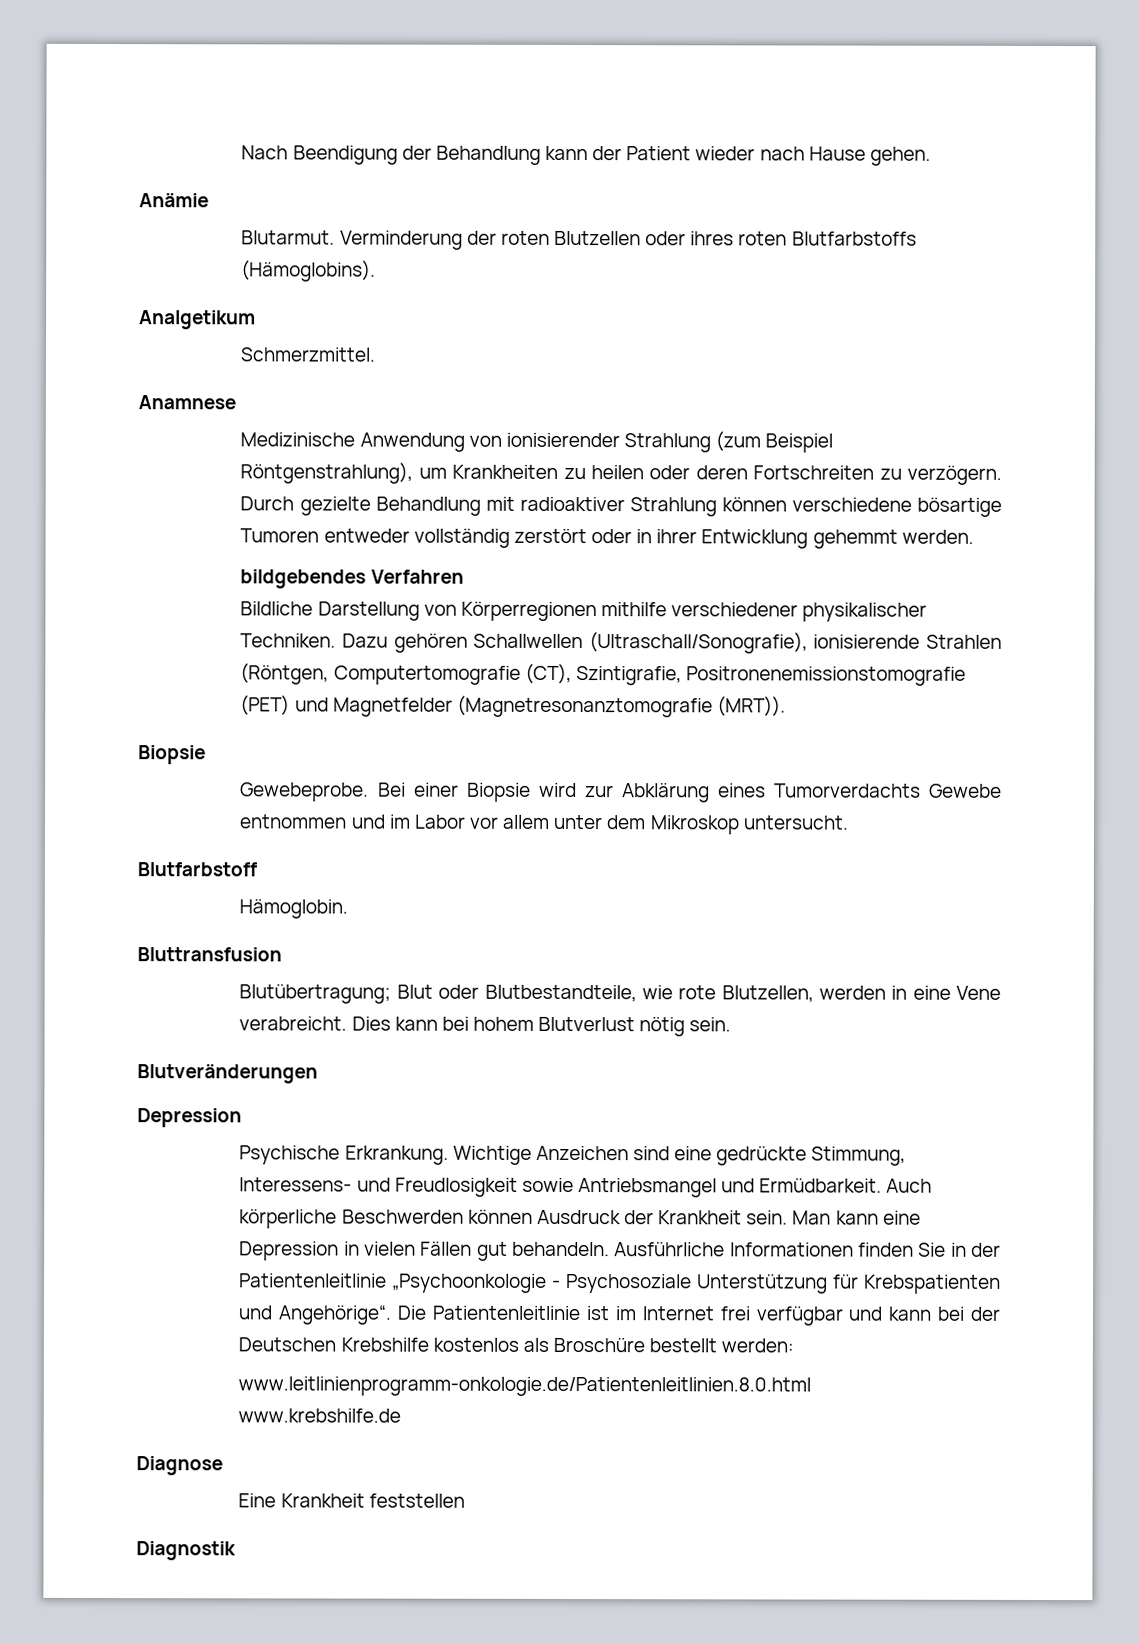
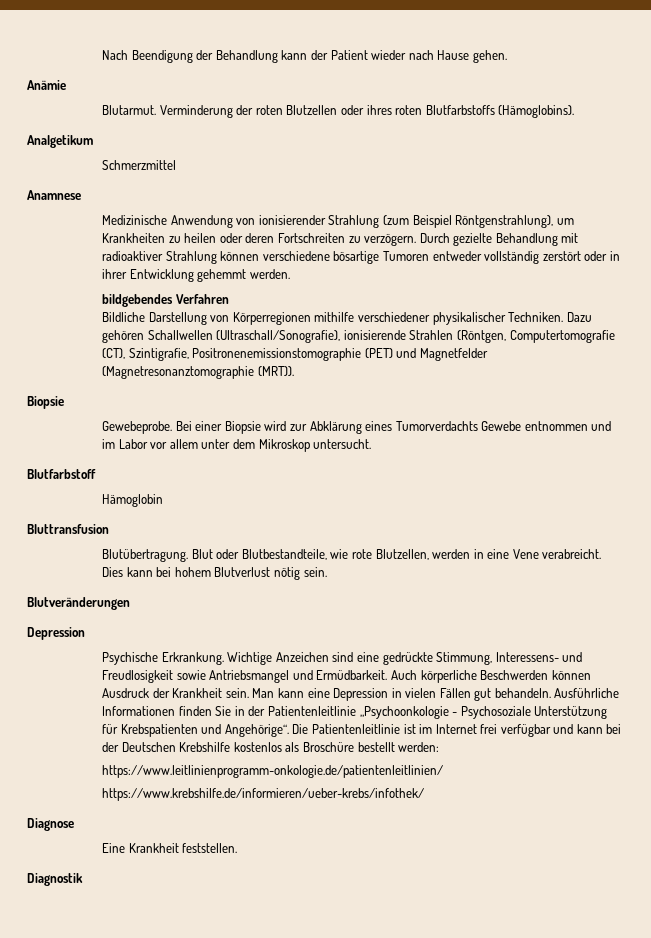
- Schmerzmittel.
+ Schmerzmittel
- Dazu gehören Schallwellen (Ultraschall/Sonografie), ionisierende Strahlen (Röntgen, Computertomografie (CT), Szintigrafie, Positronenemissionstomografie (PET) und Magnetfelder (Magnetresonanztomografie (MRT)).
+ Dazu gehören Schallwellen (Ultraschall/Sonografie), ionisierende Strahlen (Röntgen, Computertomografie (CT), Szintigrafie, Positronenemissionstomographie (PET) und Magnetfelder (Magnetresonanztomographie (MRT)).
- Hämoglobin.
+ Hämoglobin
- Blutübertragung; Blut oder Blutbestandteile, wie rote Blutzellen, werden in eine Vene verabreicht.
+ Blutübertragung. Blut oder Blutbestandteile, wie rote Blutzellen, werden in eine Vene verabreicht.
- www.leitlinienprogramm-onkologie.de/Patientenleitlinien.8.0.html
- www.krebshilfe.de
+ https://www.leitlinienprogramm-onkologie.de/patientenleitlinien/
+ https://www.krebshilfe.de/informieren/ueber-krebs/infothek/
- Eine Krankheit feststellen
+ Eine Krankheit feststellen.

